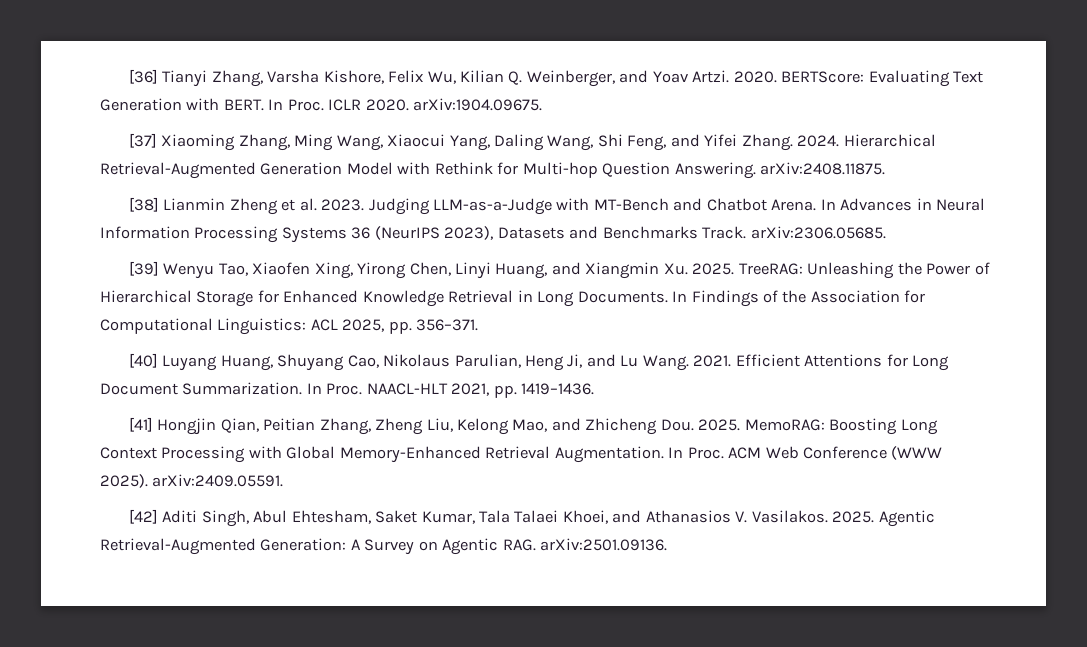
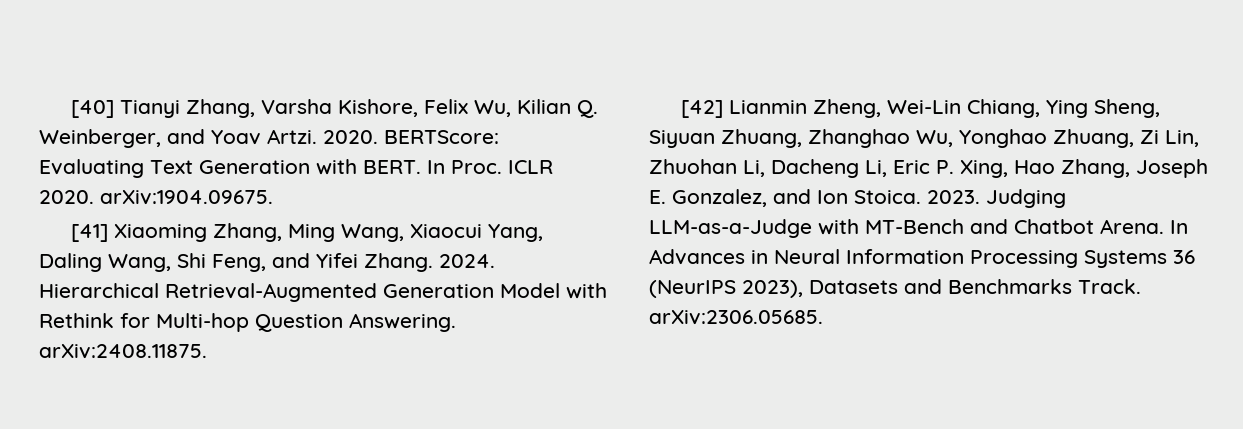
- [36] Tianyi Zhang, Varsha Kishore, Felix Wu, Kilian Q. Weinberger, and Yoav Artzi.
+ [40] Tianyi Zhang, Varsha Kishore, Felix Wu, Kilian Q. Weinberger, and Yoav Artzi.
- [37] Xiaoming Zhang, Ming Wang, Xiaocui Yang, Daling Wang, Shi Feng, and Yifei Zhang.
+ [41] Xiaoming Zhang, Ming Wang, Xiaocui Yang, Daling Wang, Shi Feng, and Yifei Zhang.
- [38] Lianmin Zheng et al. 2023.
+ [42] Lianmin Zheng, Wei-Lin Chiang, Ying Sheng, Siyuan Zhuang, Zhanghao Wu, Yonghao Zhuang, Zi Lin, Zhuohan Li, Dacheng Li, Eric P. Xing, Hao Zhang, Joseph E. Gonzalez, and Ion Stoica. 2023.
- [39] Wenyu Tao, Xiaofen Xing, Yirong Chen, Linyi Huang, and Xiangmin Xu. 2025. TreeRAG: Unleashing the Power of Hierarchical Storage for Enhanced Knowledge Retrieval in Long Documents. In Findings of the Association for Computational Linguistics: ACL 2025, pp. 356–371.
- [40] Luyang Huang, Shuyang Cao, Nikolaus Parulian, Heng Ji, and Lu Wang. 2021. Efficient Attentions for Long Document Summarization. In Proc. NAACL-HLT 2021, pp. 1419–1436.
- [41] Hongjin Qian, Peitian Zhang, Zheng Liu, Kelong Mao, and Zhicheng Dou. 2025. MemoRAG: Boosting Long Context Processing with Global Memory-Enhanced Retrieval Augmentation. In Proc. ACM Web Conference (WWW 2025). arXiv:2409.05591.
- [42] Aditi Singh, Abul Ehtesham, Saket Kumar, Tala Talaei Khoei, and Athanasios V. Vasilakos. 2025. Agentic Retrieval-Augmented Generation: A Survey on Agentic RAG. arXiv:2501.09136.

